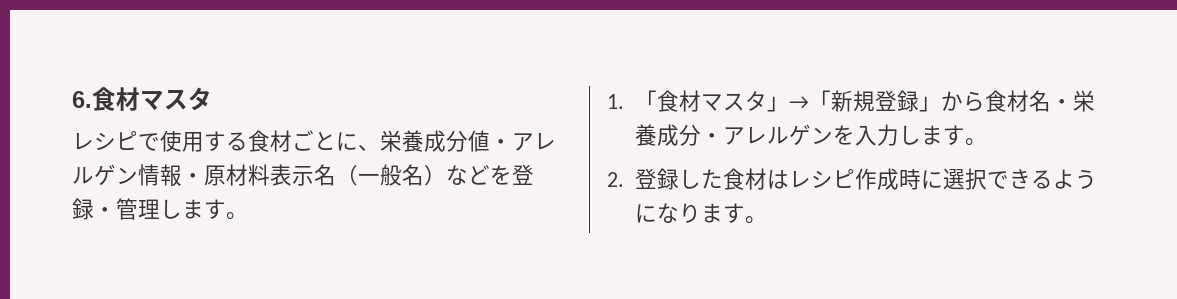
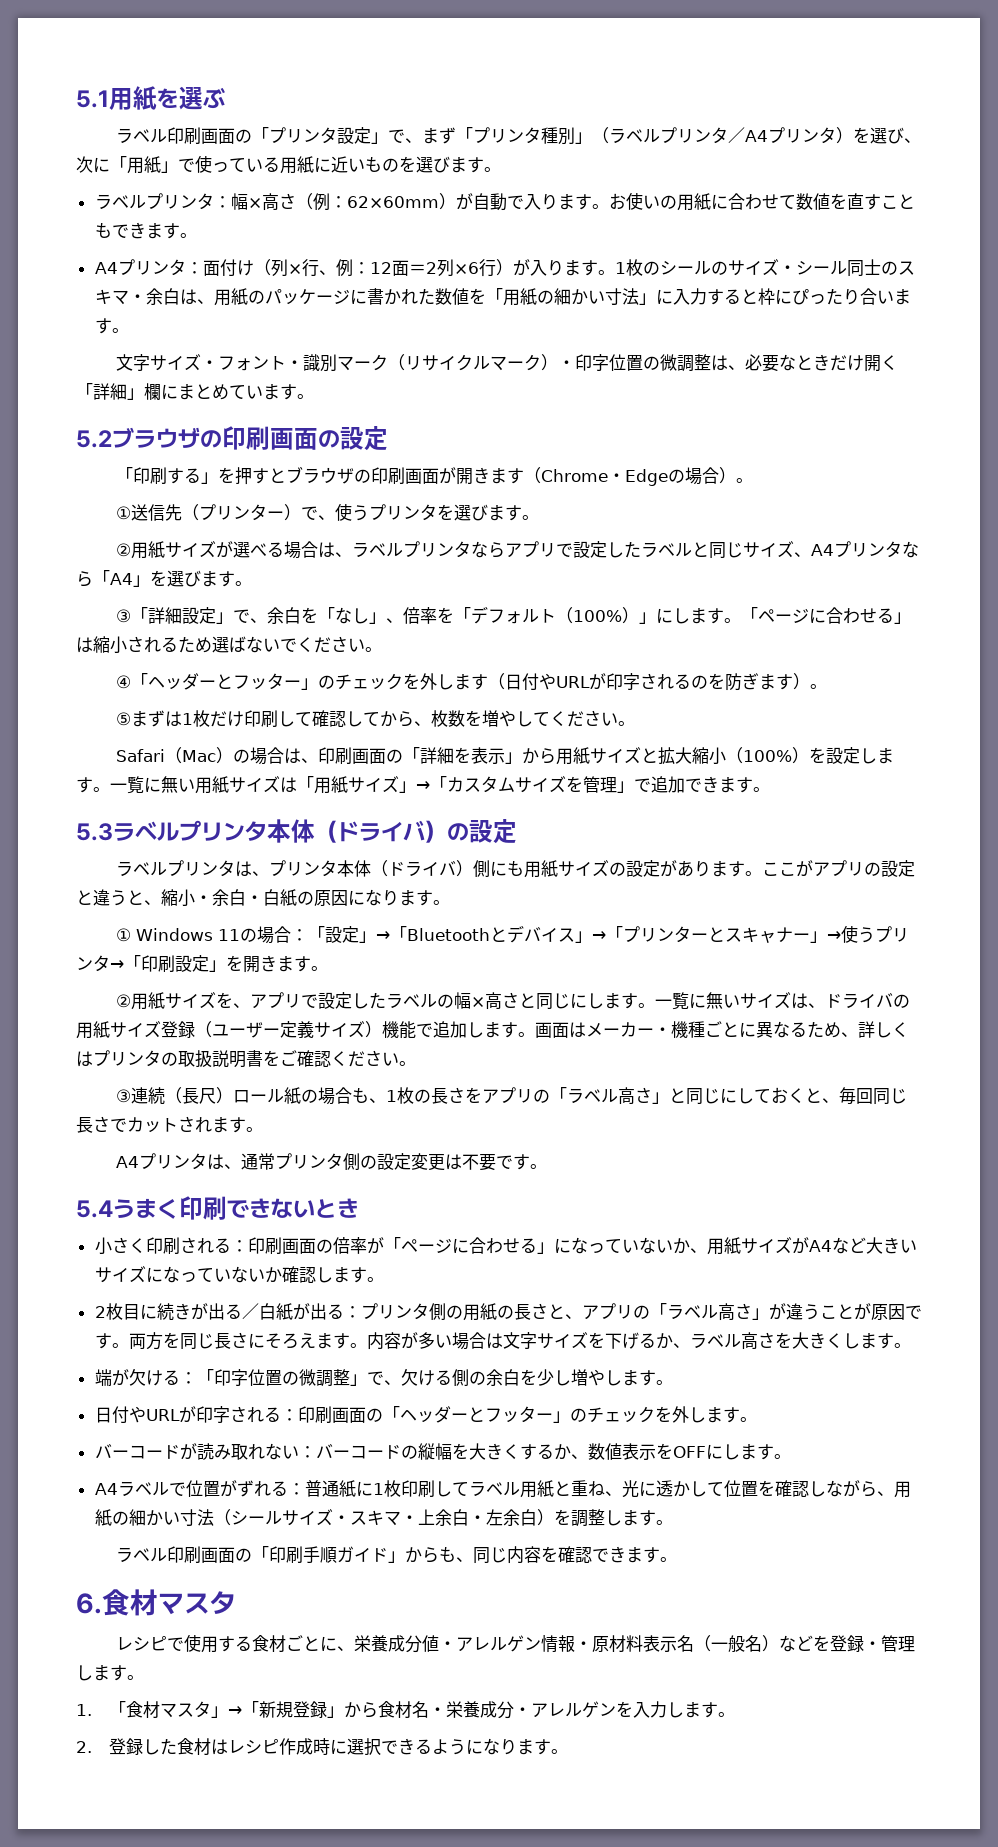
+ 5.1用紙を選ぶ
+ ラベル印刷画面の「プリンタ設定」で、まず「プリンタ種別」（ラベルプリンタ／A4プリンタ）を選び、次に「用紙」で使っている用紙に近いものを選びます。
+ ラベルプリンタ：幅×高さ（例：62×60mm）が自動で入ります。お使いの用紙に合わせて数値を直すこともできます。
+ A4プリンタ：面付け（列×行、例：12面＝2列×6行）が入ります。1枚のシールのサイズ・シール同士のスキマ・余白は、用紙のパッケージに書かれた数値を「用紙の細かい寸法」に入力すると枠にぴったり合います。
+ 文字サイズ・フォント・識別マーク（リサイクルマーク）・印字位置の微調整は、必要なときだけ開く「詳細」欄にまとめています。
+ 5.2ブラウザの印刷画面の設定
+ 「印刷する」を押すとブラウザの印刷画面が開きます（Chrome・Edgeの場合）。
+ ①送信先（プリンター）で、使うプリンタを選びます。
+ ②用紙サイズが選べる場合は、ラベルプリンタならアプリで設定したラベルと同じサイズ、A4プリンタなら「A4」を選びます。
+ ③「詳細設定」で、余白を「なし」、倍率を「デフォルト（100%）」にします。「ページに合わせる」は縮小されるため選ばないでください。
+ ④「ヘッダーとフッター」のチェックを外します（日付やURLが印字されるのを防ぎます）。
+ ⑤まずは1枚だけ印刷して確認してから、枚数を増やしてください。
+ Safari（Mac）の場合は、印刷画面の「詳細を表示」から用紙サイズと拡大縮小（100%）を設定します。一覧に無い用紙サイズは「用紙サイズ」→「カスタムサイズを管理」で追加できます。
+ 5.3ラベルプリンタ本体（ドライバ）の設定
+ ラベルプリンタは、プリンタ本体（ドライバ）側にも用紙サイズの設定があります。ここがアプリの設定と違うと、縮小・余白・白紙の原因になります。
+ ① Windows 11の場合：「設定」→「Bluetoothとデバイス」→「プリンターとスキャナー」→使うプリンタ→「印刷設定」を開きます。
+ ②用紙サイズを、アプリで設定したラベルの幅×高さと同じにします。一覧に無いサイズは、ドライバの用紙サイズ登録（ユーザー定義サイズ）機能で追加します。画面はメーカー・機種ごとに異なるため、詳しくはプリンタの取扱説明書をご確認ください。
+ ③連続（長尺）ロール紙の場合も、1枚の長さをアプリの「ラベル高さ」と同じにしておくと、毎回同じ長さでカットされます。
+ A4プリンタは、通常プリンタ側の設定変更は不要です。
+ 5.4うまく印刷できないとき
+ 小さく印刷される：印刷画面の倍率が「ページに合わせる」になっていないか、用紙サイズがA4など大きいサイズになっていないか確認します。
+ 2枚目に続きが出る／白紙が出る：プリンタ側の用紙の長さと、アプリの「ラベル高さ」が違うことが原因です。両方を同じ長さにそろえます。内容が多い場合は文字サイズを下げるか、ラベル高さを大きくします。
+ 端が欠ける：「印字位置の微調整」で、欠ける側の余白を少し増やします。
+ 日付やURLが印字される：印刷画面の「ヘッダーとフッター」のチェックを外します。
+ バーコードが読み取れない：バーコードの縦幅を大きくするか、数値表示をOFFにします。
+ A4ラベルで位置がずれる：普通紙に1枚印刷してラベル用紙と重ね、光に透かして位置を確認しながら、用紙の細かい寸法（シールサイズ・スキマ・上余白・左余白）を調整します。
+ ラベル印刷画面の「印刷手順ガイド」からも、同じ内容を確認できます。

